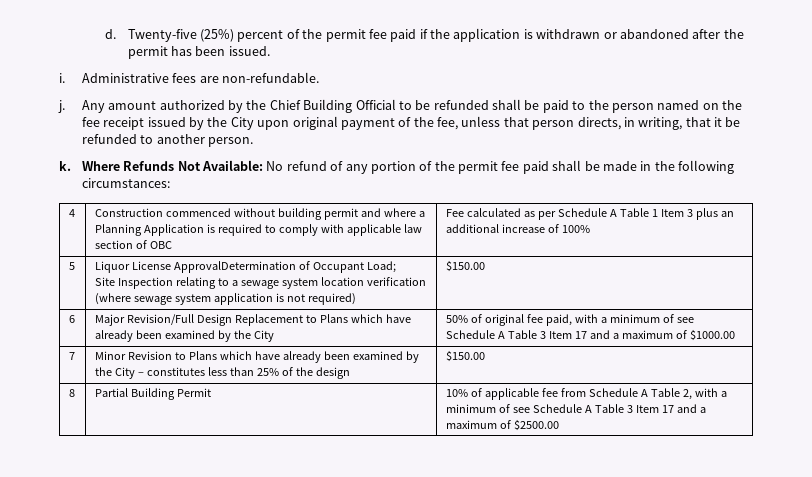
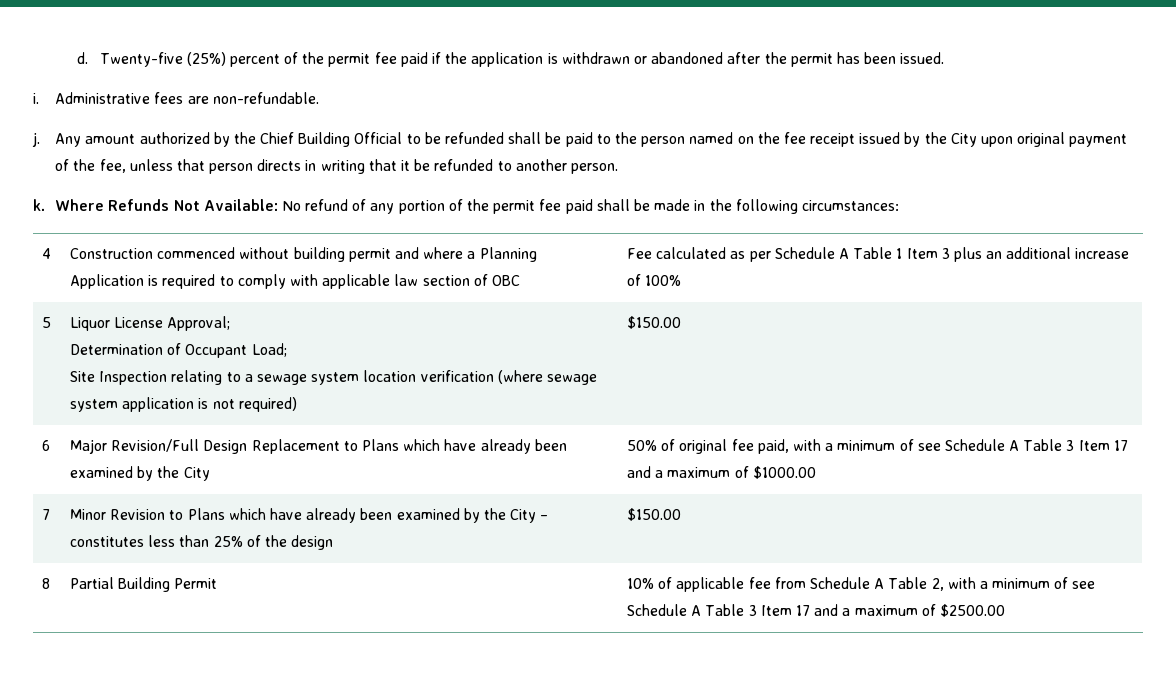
- Any amount authorized by the Chief Building Official to be refunded shall be paid to the person named on the fee receipt issued by the City upon original payment of the fee, unless that person directs, in writing, that it be refunded to another person.
+ Any amount authorized by the Chief Building Official to be refunded shall be paid to the person named on the fee receipt issued by the City upon original payment of the fee, unless that person directs in writing that it be refunded to another person.
- 5 | Liquor License ApprovalDetermination of Occupant Load;
+ 5 | Liquor License Approval;
+ Determination of Occupant Load;

